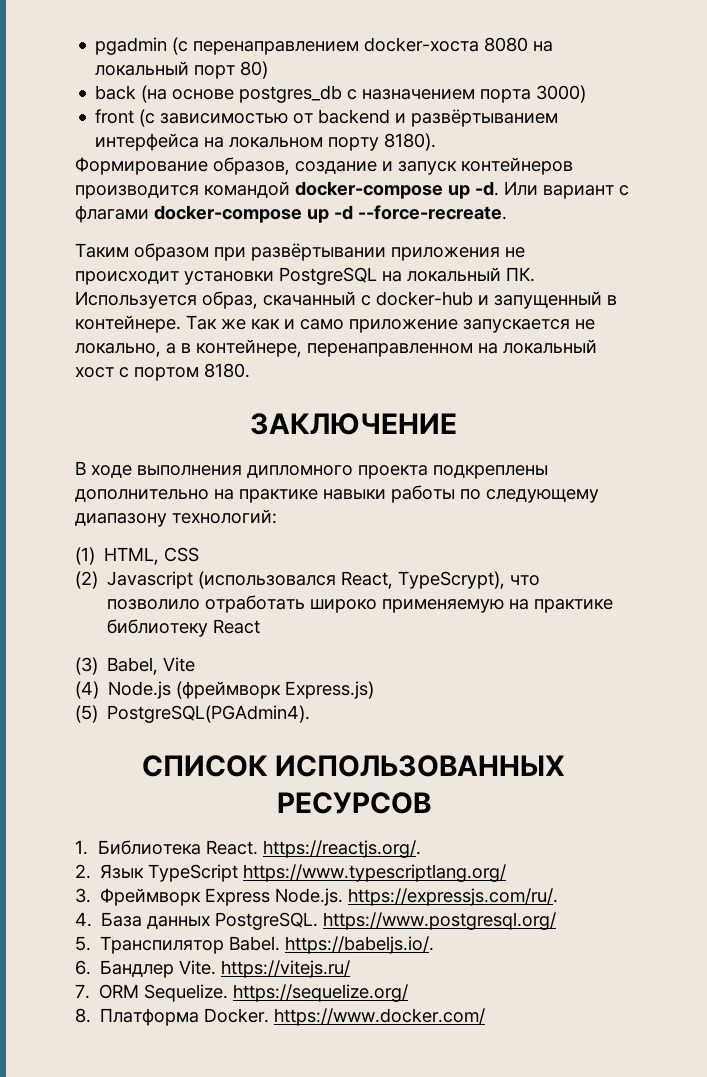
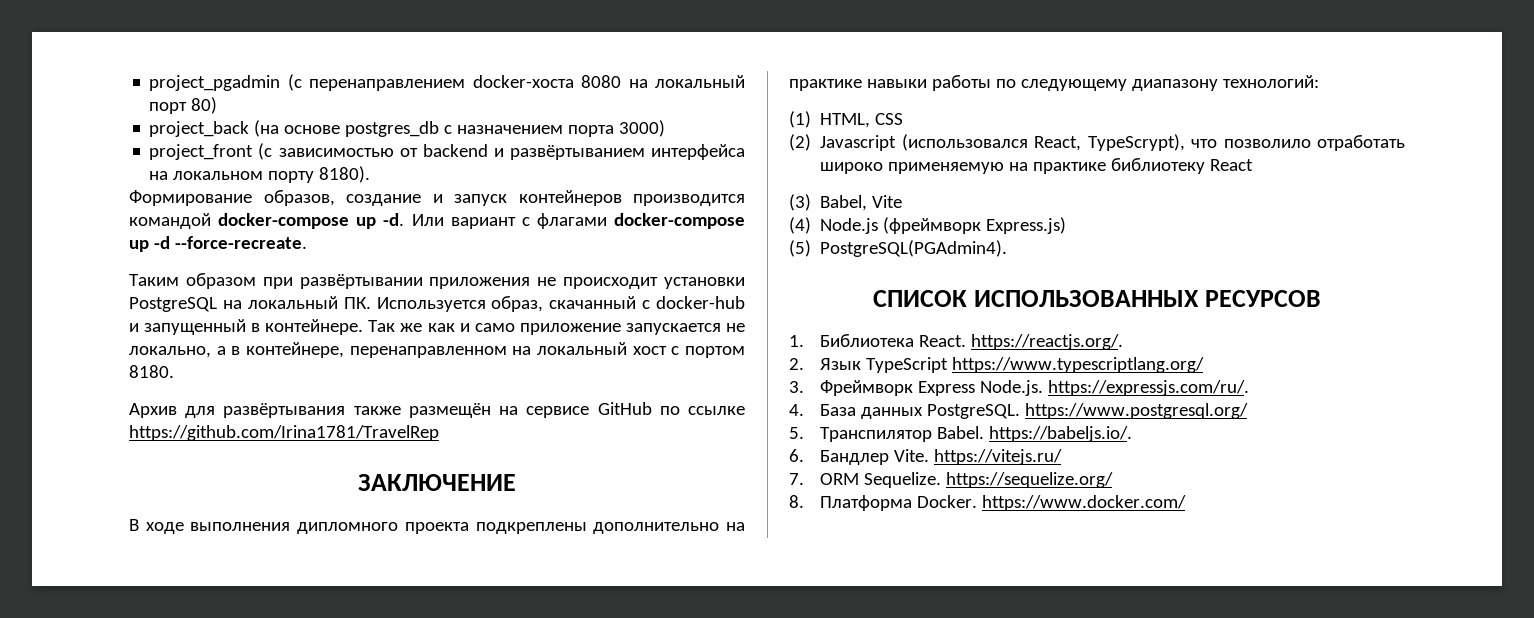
- pgadmin (с перенаправлением docker-хоста 8080 на локальный порт 80)
+ project_pgadmin (с перенаправлением docker-хоста 8080 на локальный порт 80)
- back (на основе postgres_db с назначением порта 3000)
+ project_back (на основе postgres_db с назначением порта 3000)
- front (с зависимостью от backend и развёртыванием интерфейса на локальном порту 8180).
+ project_front (с зависимостью от backend и развёртыванием интерфейса на локальном порту 8180).
+ Архив для развёртывания также размещён на сервисе GitHub по ссылке https://github.com/Irina1781/TravelRep

